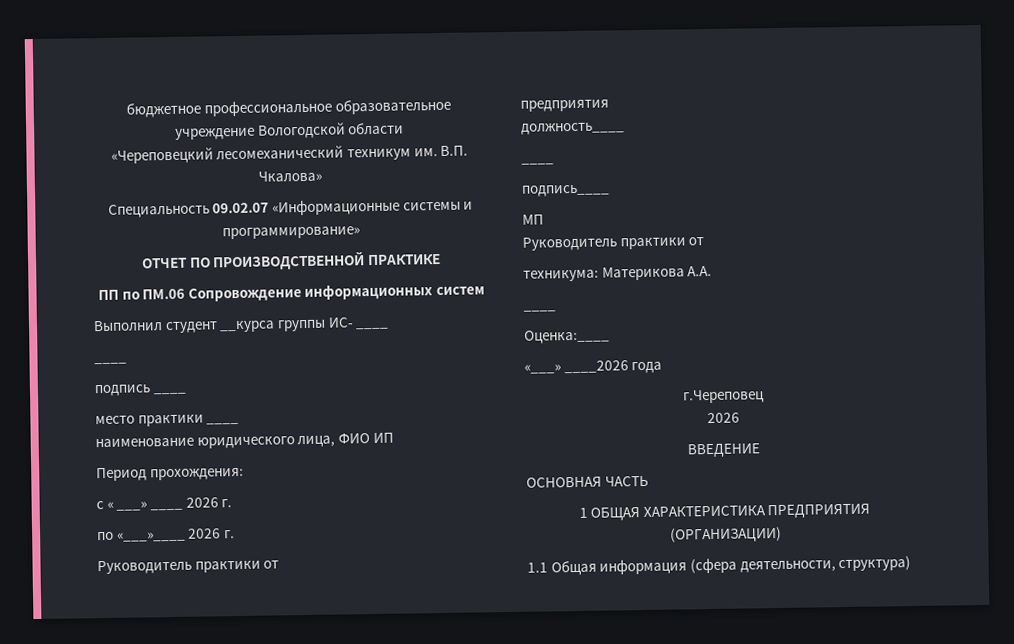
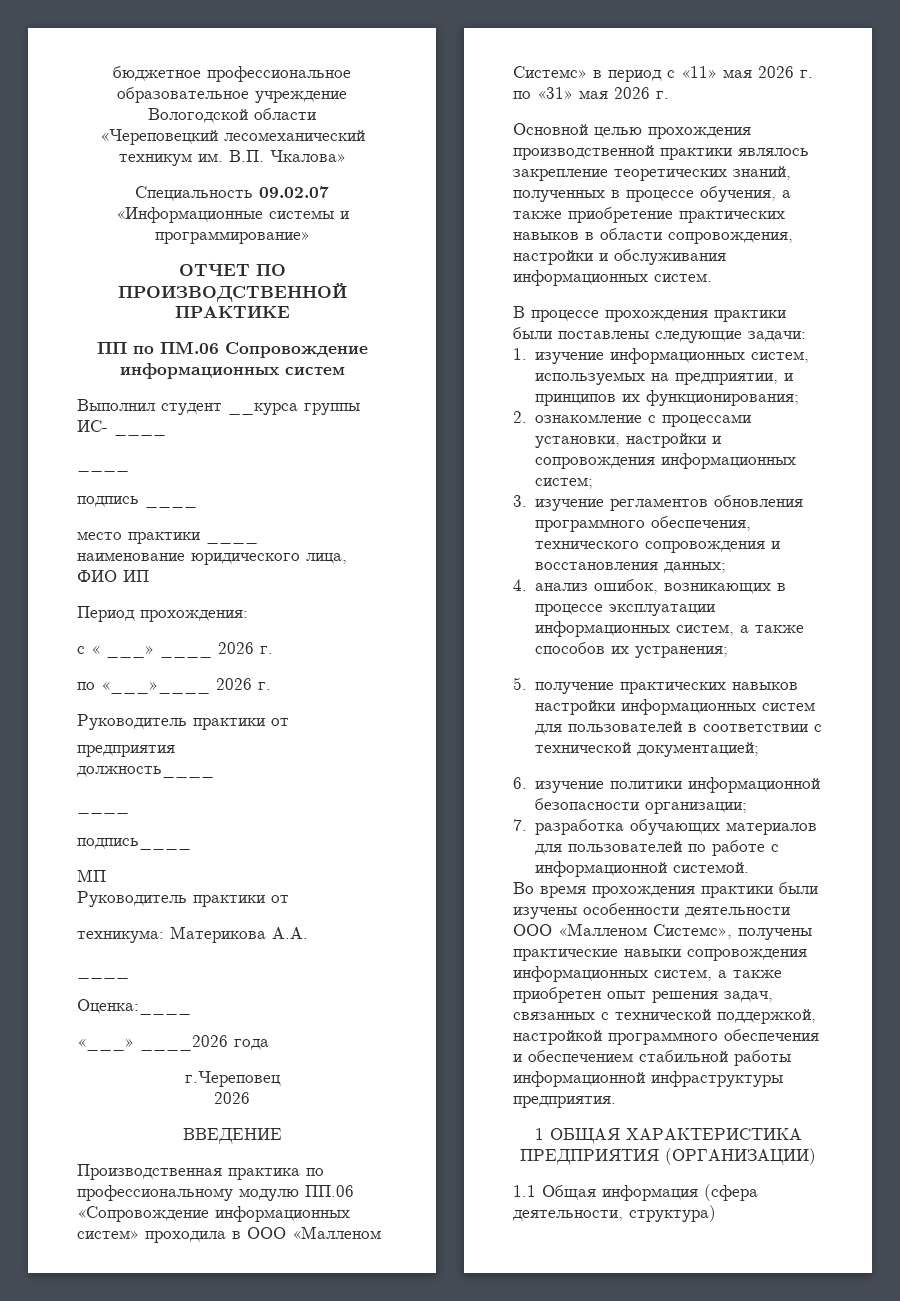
- ОСНОВНАЯ ЧАСТЬ
+ Производственная практика по профессиональному модулю ПП.06 «Сопровождение информационных систем» проходила в ООО «Малленом Системс» в период с «11» мая 2026 г. по «31» мая 2026 г.
+ Основной целью прохождения производственной практики являлось закрепление теоретических знаний, полученных в процессе обучения, а также приобретение практических навыков в области сопровождения, настройки и обслуживания информационных систем.
+ В процессе прохождения практики были поставлены следующие задачи:
+ 1. изучение информационных систем, используемых на предприятии, и принципов их функционирования;
+ 2. ознакомление с процессами установки, настройки и сопровождения информационных систем;
+ 3. изучение регламентов обновления программного обеспечения, технического сопровождения и восстановления данных;
+ 4. анализ ошибок, возникающих в процессе эксплуатации информационных систем, а также способов их устранения;
+ 5. получение практических навыков настройки информационных систем для пользователей в соответствии с технической документацией;
+ 6. изучение политики информационной безопасности организации;
+ 7. разработка обучающих материалов для пользователей по работе с информационной системой.
+ Во время прохождения практики были изучены особенности деятельности ООО «Малленом Системс», получены практические навыки сопровождения информационных систем, а также приобретен опыт решения задач, связанных с технической поддержкой, настройкой программного обеспечения и обеспечением стабильной работы информационной инфраструктуры предприятия.

